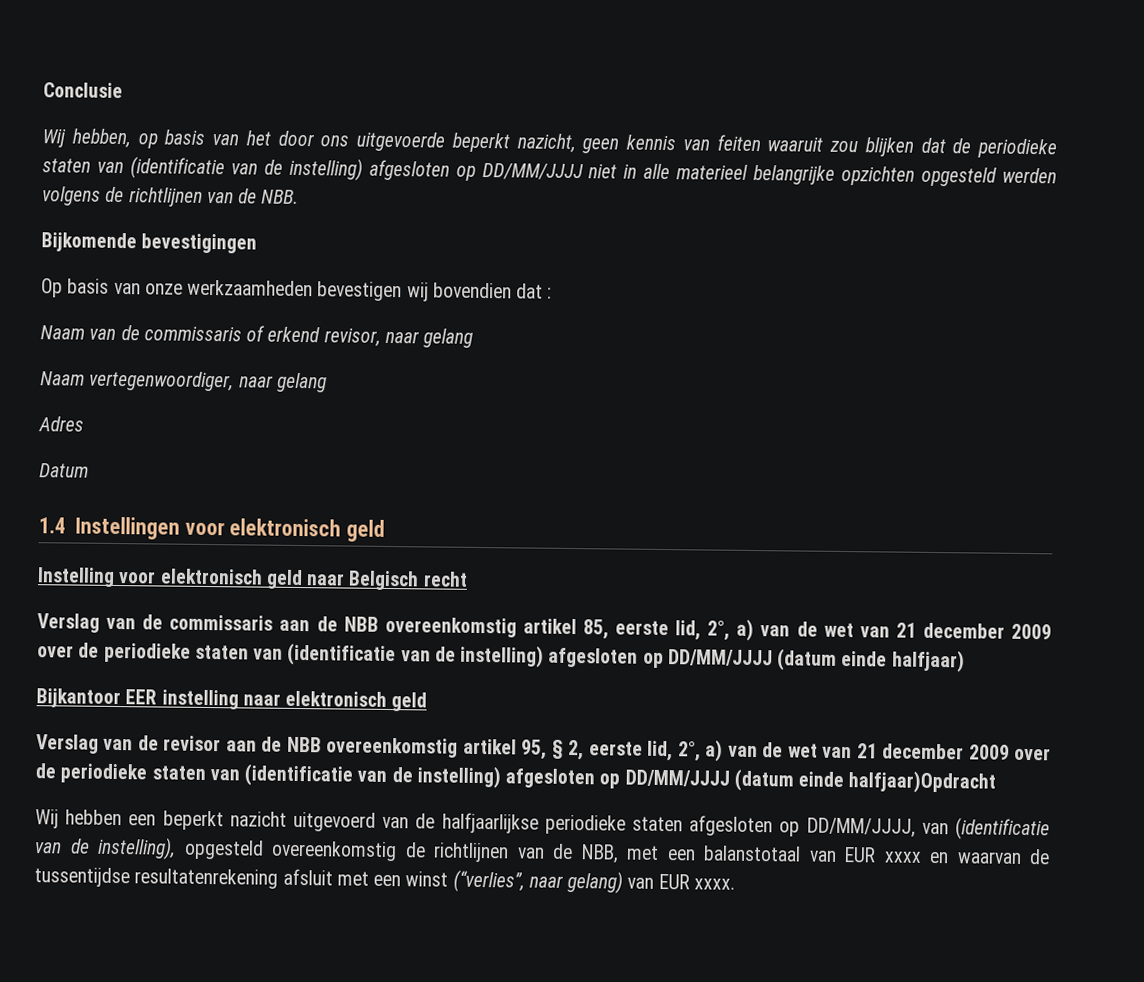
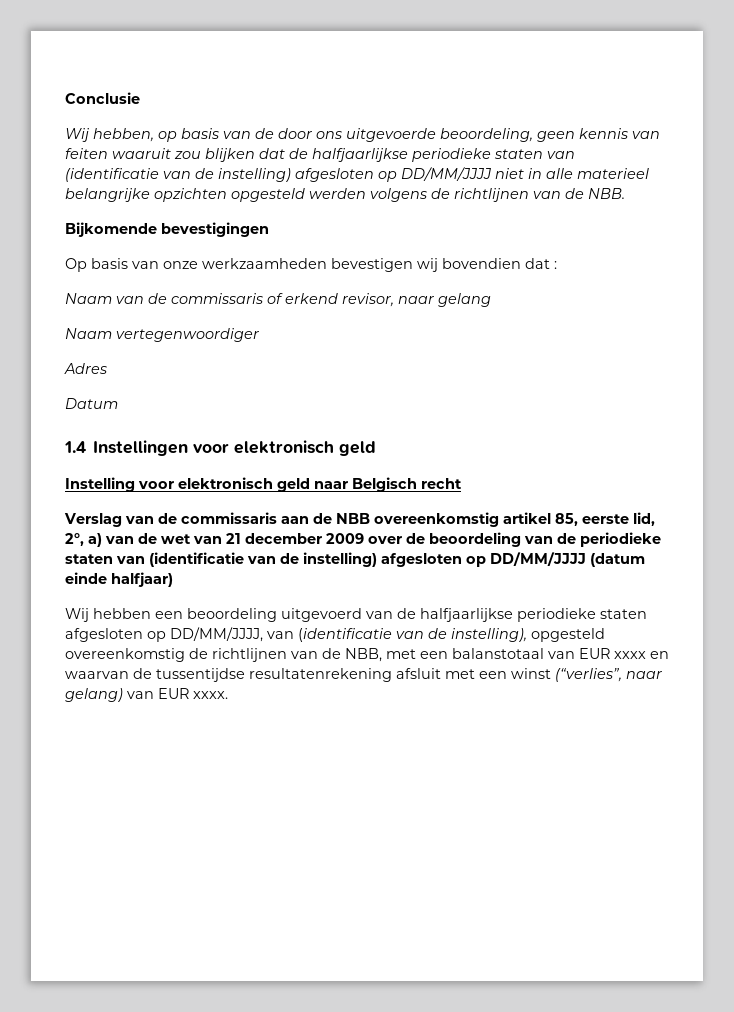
- Wij hebben, op basis van het door ons uitgevoerde beperkt nazicht, geen kennis van feiten waaruit zou blijken dat de periodieke staten van (identificatie van de instelling) afgesloten op DD/MM/JJJJ niet in alle materieel belangrijke opzichten opgesteld werden volgens de richtlijnen van de NBB.
+ Wij hebben, op basis van de door ons uitgevoerde beoordeling, geen kennis van feiten waaruit zou blijken dat de halfjaarlijkse periodieke staten van (identificatie van de instelling) afgesloten op DD/MM/JJJJ niet in alle materieel belangrijke opzichten opgesteld werden volgens de richtlijnen van de NBB.
- Naam vertegenwoordiger, naar gelang
+ Naam vertegenwoordiger
- Verslag van de commissaris aan de NBB overeenkomstig artikel 85, eerste lid, 2°, a) van de wet van 21 december 2009 over de periodieke staten van (identificatie van de instelling) afgesloten op DD/MM/JJJJ (datum einde halfjaar)
+ Verslag van de commissaris aan de NBB overeenkomstig artikel 85, eerste lid, 2°, a) van de wet van 21 december 2009 over de beoordeling van de periodieke staten van (identificatie van de instelling) afgesloten op DD/MM/JJJJ (datum einde halfjaar)
- Bijkantoor EER instelling naar elektronisch geld
- Verslag van de revisor aan de NBB overeenkomstig artikel 95, § 2, eerste lid, 2°, a) van de wet van 21 december 2009 over de periodieke staten van (identificatie van de instelling) afgesloten op DD/MM/JJJJ (datum einde halfjaar)Opdracht
- Wij hebben een beperkt nazicht uitgevoerd van de halfjaarlijkse periodieke staten afgesloten op DD/MM/JJJJ, van (identificatie van de instelling), opgesteld overeenkomstig de richtlijnen van de NBB, met een balanstotaal van EUR xxxx en waarvan de tussentijdse resultatenrekening afsluit met een winst (“verlies”, naar gelang) van EUR xxxx.
+ Wij hebben een beoordeling uitgevoerd van de halfjaarlijkse periodieke staten afgesloten op DD/MM/JJJJ, van (identificatie van de instelling), opgesteld overeenkomstig de richtlijnen van de NBB, met een balanstotaal van EUR xxxx en waarvan de tussentijdse resultatenrekening afsluit met een winst (“verlies”, naar gelang) van EUR xxxx.

